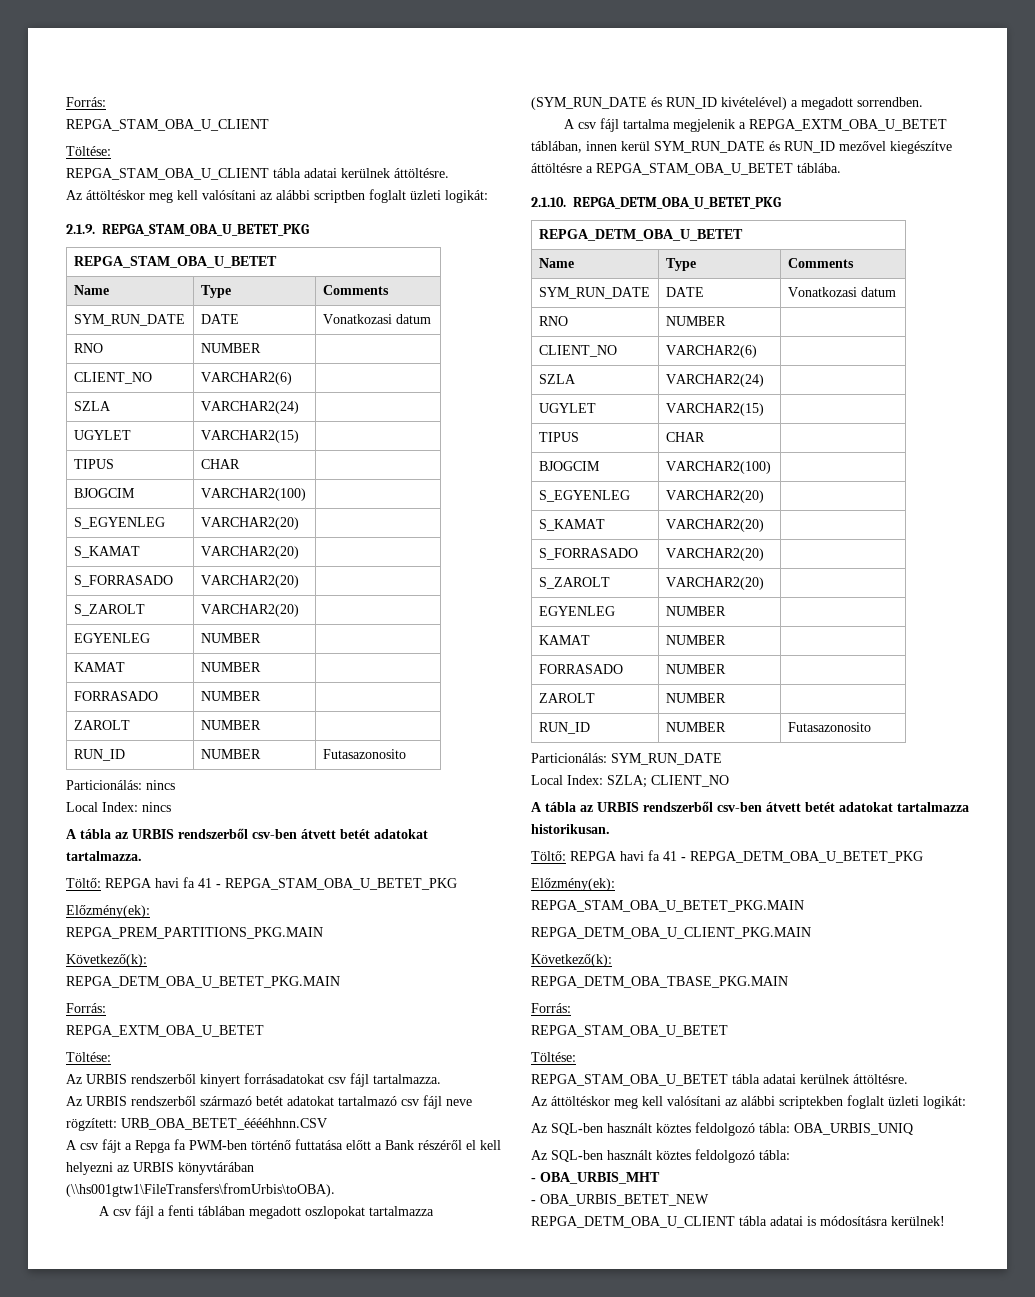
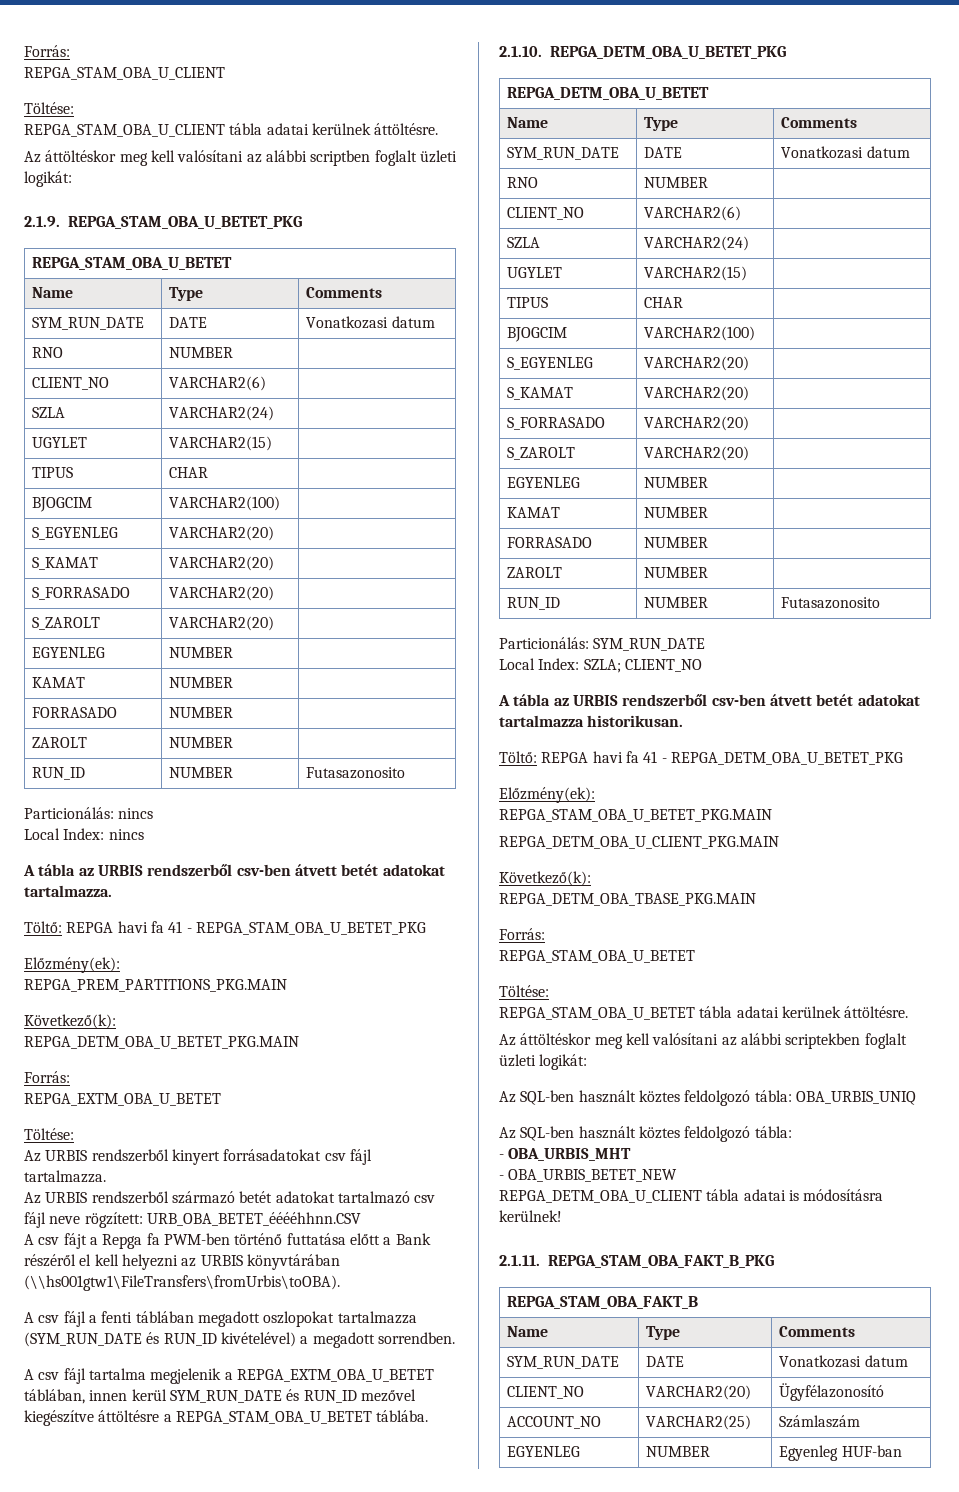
+ 2.1.11. REPGA_STAM_OBA_FAKT_B_PKG
+ REPGA_STAM_OBA_FAKT_B
+ Name | Type | Comments
+ SYM_RUN_DATE | DATE | Vonatkozasi datum
+ CLIENT_NO | VARCHAR2(20) | Ügyfélazonosító
+ ACCOUNT_NO | VARCHAR2(25) | Számlaszám
+ EGYENLEG | NUMBER | Egyenleg HUF-ban

